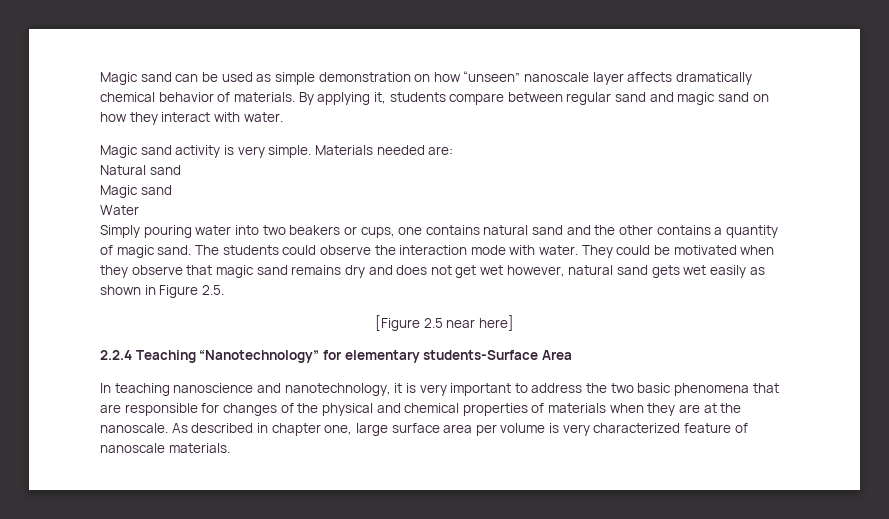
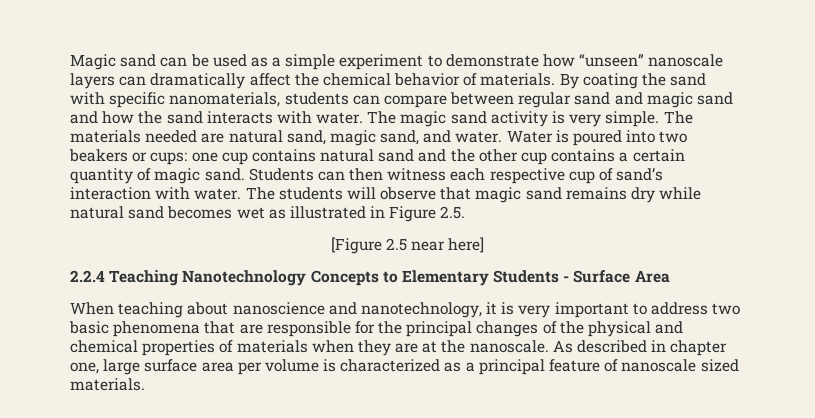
- Magic sand can be used as simple demonstration on how “unseen” nanoscale layer affects dramatically chemical behavior of materials.
+ Magic sand can be used as a simple experiment to demonstrate how “unseen” nanoscale layers can dramatically affect the chemical behavior of materials.
- By applying it, students compare between regular sand and magic sand on how they interact with water.
- Magic sand activity is very simple.
+ By coating the sand with specific nanomaterials, students can compare between regular sand and magic sand and how the sand interacts with water. The magic sand activity is very simple.
- Materials needed are:
- Natural sand
- Magic sand
- Water
- Simply pouring water into two beakers or cups, one contains natural sand and the other contains a quantity of magic sand.
+ The materials needed are natural sand, magic sand, and water. Water is poured into two beakers or cups: one cup contains natural sand and the other cup contains a certain quantity of magic sand.
- The students could observe the interaction mode with water. They could be motivated when they observe that magic sand remains dry and does not get wet however, natural sand gets wet easily as shown in Figure 2.5.
+ Students can then witness each respective cup of sand’s interaction with water. The students will observe that magic sand remains dry while natural sand becomes wet as illustrated in Figure 2.5.
- 2.2.4 Teaching “Nanotechnology” for elementary students-Surface Area
- In teaching nanoscience and nanotechnology, it is very important to address the two basic phenomena that are responsible for changes of the physical and chemical properties of materials when they are at the nanoscale.
+ 2.2.4 Teaching Nanotechnology Concepts to Elementary Students - Surface Area
+ When teaching about nanoscience and nanotechnology, it is very important to address two basic phenomena that are responsible for the principal changes of the physical and chemical properties of materials when they are at the nanoscale.
- As described in chapter one, large surface area per volume is very characterized feature of nanoscale materials.
+ As described in chapter one, large surface area per volume is characterized as a principal feature of nanoscale sized materials.

